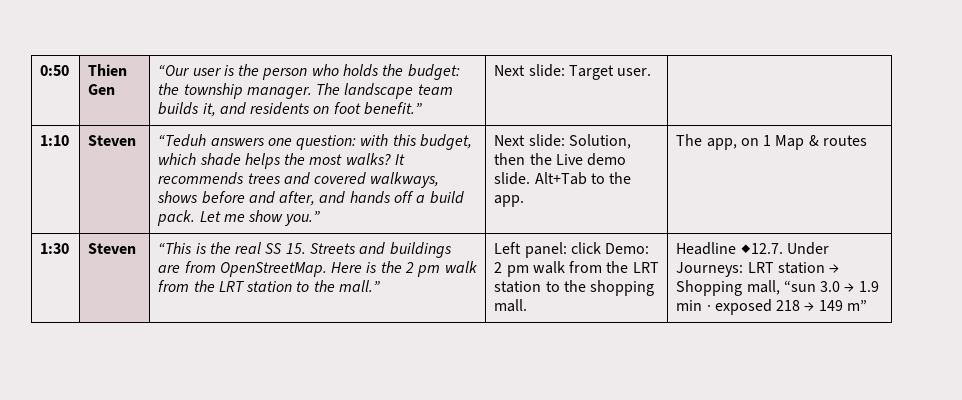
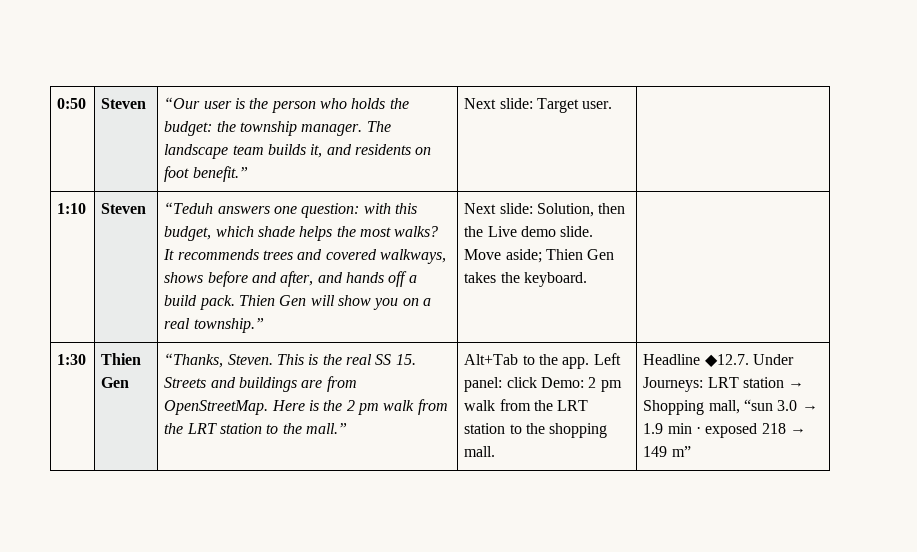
- 0:50 | Thien Gen | “Our user is the person who holds the budget: the township manager. The landscape team builds it, and residents on foot benefit.” | Next slide: Target user. |
+ 0:50 | Steven | “Our user is the person who holds the budget: the township manager. The landscape team builds it, and residents on foot benefit.” | Next slide: Target user. |
- Let me show you.”
+ Thien Gen will show you on a real township.”
- Alt+Tab to the app. | The app, on 1 Map & routes
- 1:30 | Steven | “This is the real SS 15. Streets and buildings are from OpenStreetMap.
+ Move aside; Thien Gen takes the keyboard. |
+ 1:30 | Thien Gen | “Thanks, Steven. This is the real SS 15. Streets and buildings are from OpenStreetMap.
+ Alt+Tab to the app.

